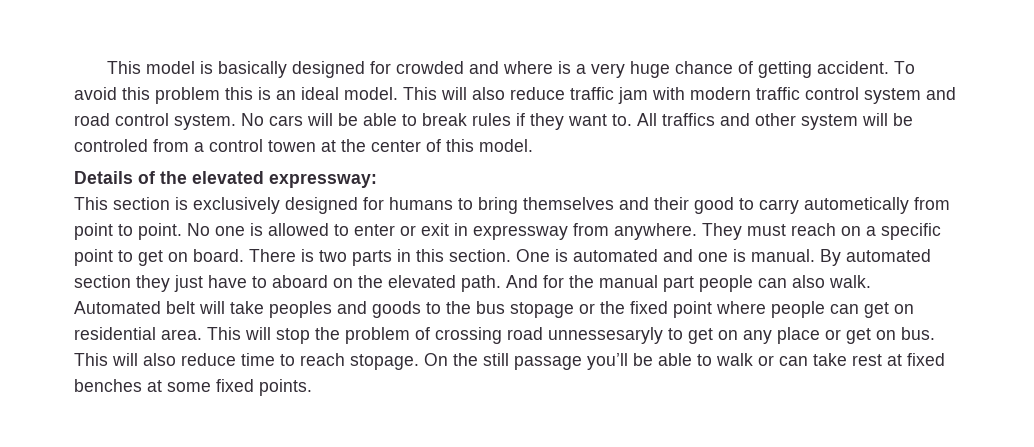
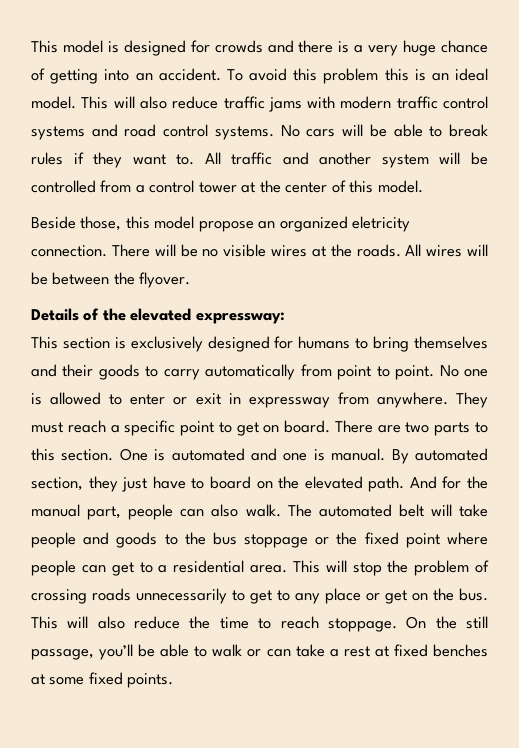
- This model is basically designed for crowded and where is a very huge chance of getting accident.
+ This model is designed for crowds and there is a very huge chance of getting into an accident.
- This will also reduce traffic jam with modern traffic control system and road control system.
+ This will also reduce traffic jams with modern traffic control systems and road control systems.
- All traffics and other system will be controled from a control towen at the center of this model.
+ All traffic and another system will be controlled from a control tower at the center of this model.
+ Beside those, this model propose an organized eletricity connection. There will be no visible wires at the roads. All wires will be between the flyover.
- This section is exclusively designed for humans to bring themselves and their good to carry autometically from point to point.
+ This section is exclusively designed for humans to bring themselves and their goods to carry automatically from point to point.
- They must reach on a specific point to get on board.
+ They must reach a specific point to get on board.
- There is two parts in this section.
+ There are two parts to this section.
- By automated section they just have to aboard on the elevated path.
+ By automated section, they just have to board on the elevated path.
- And for the manual part people can also walk.
+ And for the manual part, people can also walk.
- Automated belt will take peoples and goods to the bus stopage or the fixed point where people can get on residential area.
+ The automated belt will take people and goods to the bus stoppage or the fixed point where people can get to a residential area.
- This will stop the problem of crossing road unnessesaryly to get on any place or get on bus.
+ This will stop the problem of crossing roads unnecessarily to get to any place or get on the bus.
- This will also reduce time to reach stopage.
+ This will also reduce the time to reach stoppage.
- On the still passage you’ll be able to walk or can take rest at fixed benches at some fixed points.
+ On the still passage, you’ll be able to walk or can take a rest at fixed benches at some fixed points.

